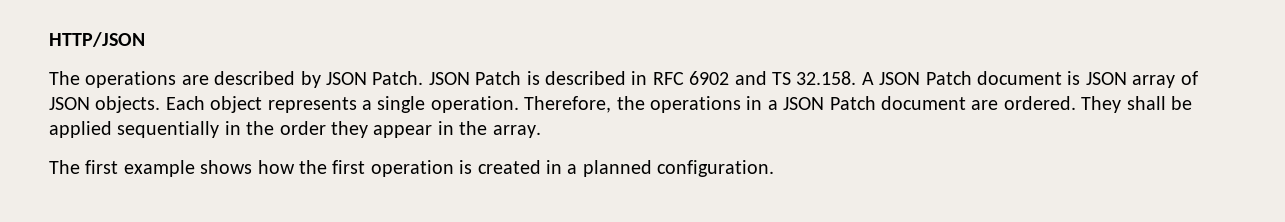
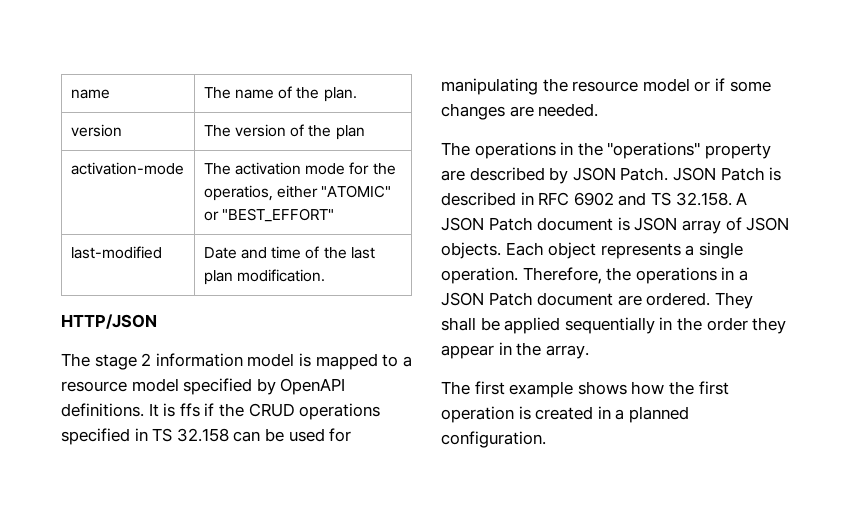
+ name | The name of the plan.
+ version | The version of the plan
+ activation-mode | The activation mode for the operatios, either "ATOMIC" or "BEST_EFFORT"
+ last-modified | Date and time of the last plan modification.
  HTTP/JSON
- The operations are described by JSON Patch.
+ The stage 2 information model is mapped to a resource model specified by OpenAPI definitions. It is ffs if the CRUD operations specified in TS 32.158 can be used for manipulating the resource model or if some changes are needed.
+ The operations in the "operations" property are described by JSON Patch.

